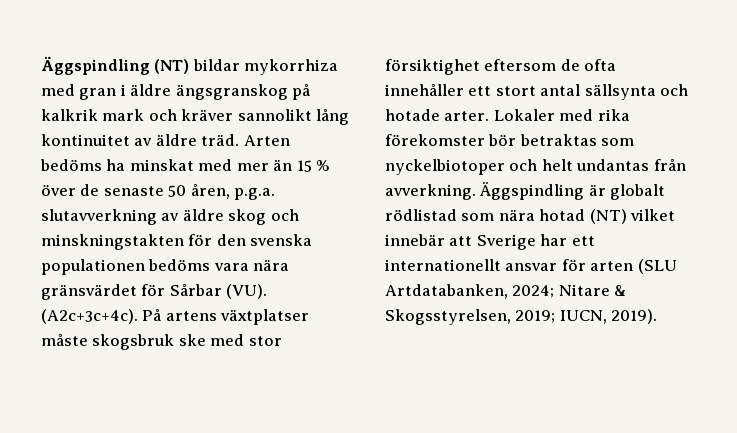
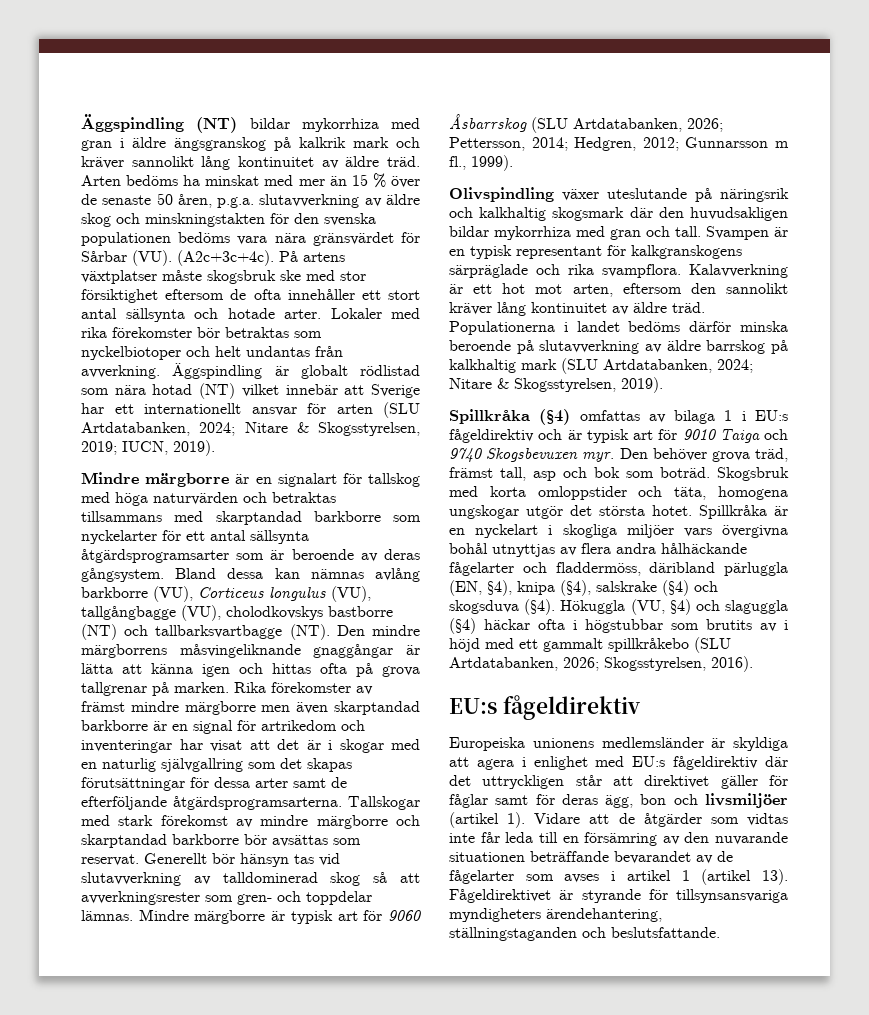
+ Mindre märgborre är en signalart för tallskog med höga naturvärden och betraktas tillsammans med skarptandad barkborre som nyckelarter för ett antal sällsynta åtgärdsprogramsarter som är beroende av deras gångsystem. Bland dessa kan nämnas avlång barkborre (VU), Corticeus longulus (VU), tallgångbagge (VU), cholodkovskys bastborre (NT) och tallbarksvartbagge (NT). Den mindre märgborrens måsvingeliknande gnaggångar är lätta att känna igen och hittas ofta på grova tallgrenar på marken. Rika förekomster av främst mindre märgborre men även skarptandad barkborre är en signal för artrikedom och inventeringar har visat att det är i skogar med en naturlig självgallring som det skapas förutsättningar för dessa arter samt de efterföljande åtgärdsprogramsarterna. Tallskogar med stark förekomst av mindre märgborre och skarptandad barkborre bör avsättas som reservat. Generellt bör hänsyn tas vid slutavverkning av talldominerad skog så att avverkningsrester som gren- och toppdelar lämnas. Mindre märgborre är typisk art för 9060 Åsbarrskog (SLU Artdatabanken, 2026; Pettersson, 2014; Hedgren, 2012; Gunnarsson m fl., 1999).
+ Olivspindling växer uteslutande på näringsrik och kalkhaltig skogsmark där den huvudsakligen bildar mykorrhiza med gran och tall. Svampen är en typisk representant för kalkgranskogens särpräglade och rika svampflora. Kalavverkning är ett hot mot arten, eftersom den sannolikt kräver lång kontinuitet av äldre träd. Populationerna i landet bedöms därför minska beroende på slutavverkning av äldre barrskog på kalkhaltig mark (SLU Artdatabanken, 2024; Nitare & Skogsstyrelsen, 2019).
+ Spillkråka (§4) omfattas av bilaga 1 i EU:s fågeldirektiv och är typisk art för 9010 Taiga och 9740 Skogsbevuxen myr. Den behöver grova träd, främst tall, asp och bok som boträd. Skogsbruk med korta omloppstider och täta, homogena ungskogar utgör det största hotet. Spillkråka är en nyckelart i skogliga miljöer vars övergivna bohål utnyttjas av flera andra hålhäckande fågelarter och fladdermöss, däribland pärluggla (EN, §4), knipa (§4), salskrake (§4) och skogsduva (§4). Hökuggla (VU, §4) och slaguggla (§4) häckar ofta i högstubbar som brutits av i höjd med ett gammalt spillkråkebo (SLU Artdatabanken, 2026; Skogsstyrelsen, 2016).
+ EU:s fågeldirektiv
+ Europeiska unionens medlemsländer är skyldiga att agera i enlighet med EU:s fågeldirektiv där det uttryckligen står att direktivet gäller för fåglar samt för deras ägg, bon och livsmiljöer (artikel 1). Vidare att de åtgärder som vidtas inte får leda till en försämring av den nuvarande situationen beträffande bevarandet av de fågelarter som avses i artikel 1 (artikel 13). Fågeldirektivet är styrande för tillsynsansvariga myndigheters ärendehantering, ställningstaganden och beslutsfattande.

